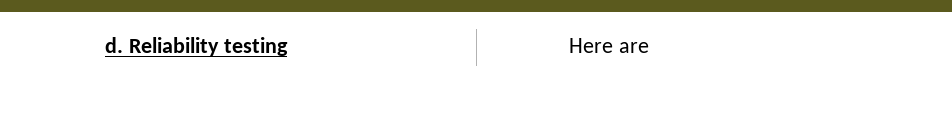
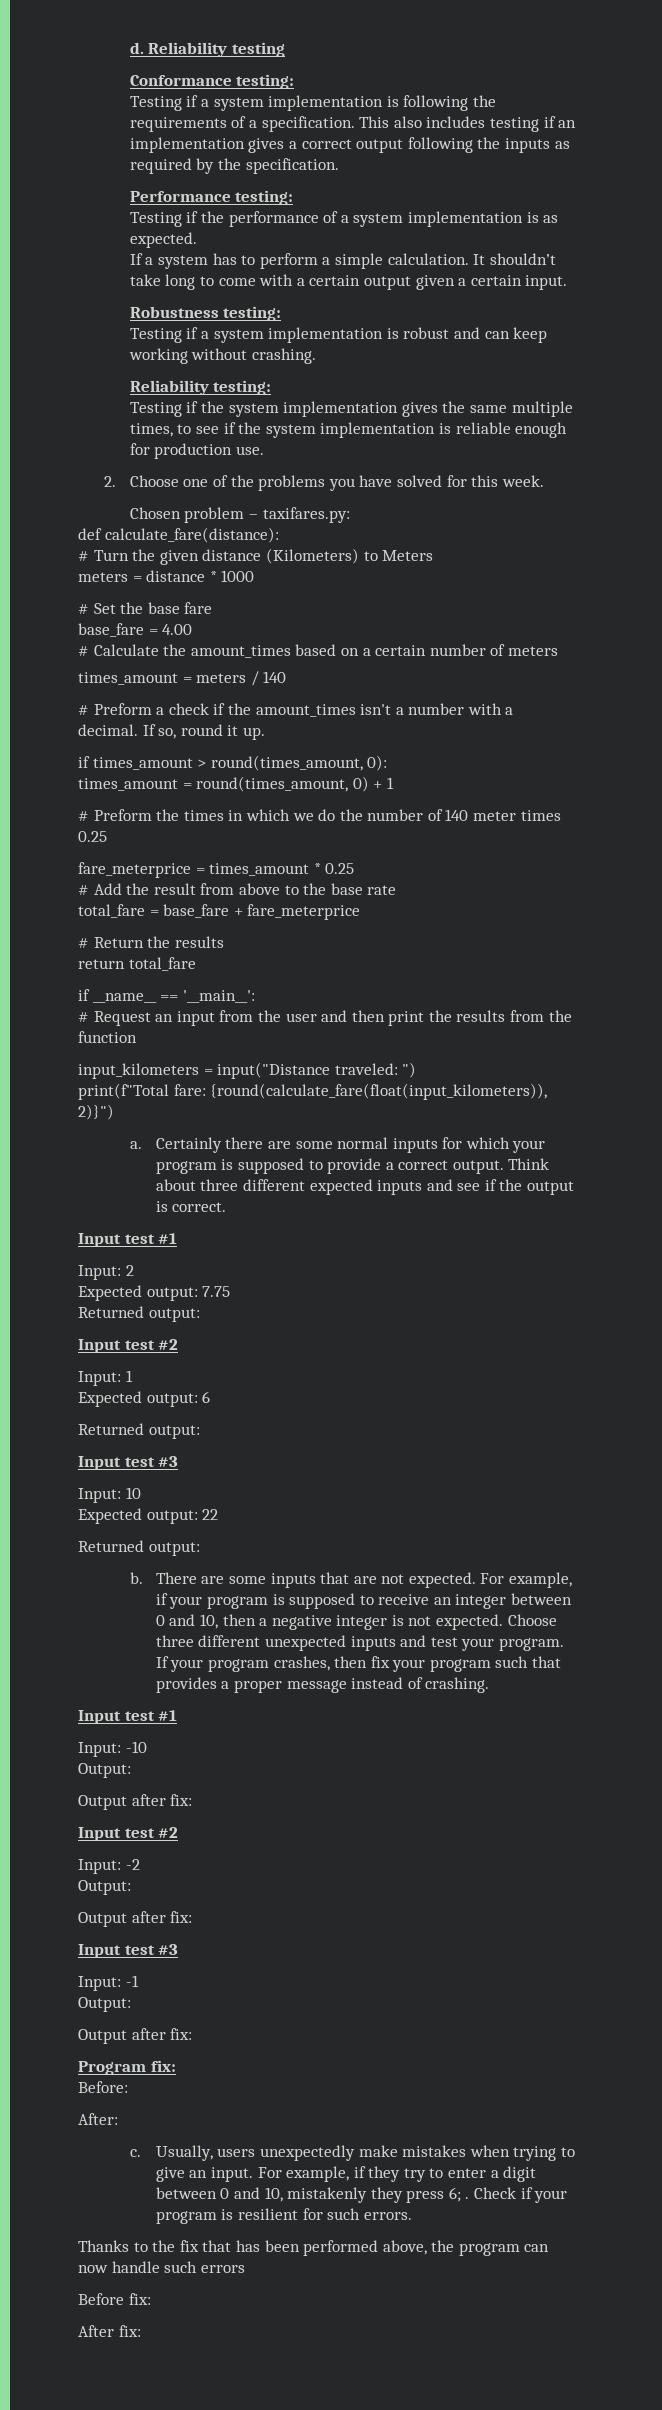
- Here are
+ Conformance testing:
+ Testing if a system implementation is following the requirements of a specification. This also includes testing if an implementation gives a correct output following the inputs as required by the specification.
+ Performance testing:
+ Testing if the performance of a system implementation is as expected.
+ If a system has to perform a simple calculation. It shouldn’t take long to come with a certain output given a certain input.
+ Robustness testing:
+ Testing if a system implementation is robust and can keep working without crashing.
+ Reliability testing:
+ Testing if the system implementation gives the same multiple times, to see if the system implementation is reliable enough for production use.
+ 2. Choose one of the problems you have solved for this week.
+ Chosen problem – taxifares.py:
+ def calculate_fare(distance):
+ # Turn the given distance (Kilometers) to Meters
+ meters = distance * 1000
+ # Set the base fare
+ base_fare = 4.00
+ # Calculate the amount_times based on a certain number of meters
+ times_amount = meters / 140
+ # Preform a check if the amount_times isn't a number with a decimal. If so, round it up.
+ if times_amount > round(times_amount, 0):
+ times_amount = round(times_amount, 0) + 1
+ # Preform the times in which we do the number of 140 meter times 0.25
+ fare_meterprice = times_amount * 0.25
+ # Add the result from above to the base rate
+ total_fare = base_fare + fare_meterprice
+ # Return the results
+ return total_fare
+ if __name__ == '__main__':
+ # Request an input from the user and then print the results from the function
+ input_kilometers = input("Distance traveled: ")
+ print(f"Total fare: {round(calculate_fare(float(input_kilometers)), 2)}")
+ a. Certainly there are some normal inputs for which your program is supposed to provide a correct output. Think about three different expected inputs and see if the output is correct.
+ Input test #1
+ Input: 2
+ Expected output: 7.75
+ Returned output:
+ Input test #2
+ Input: 1
+ Expected output: 6
+ Returned output:
+ Input test #3
+ Input: 10
+ Expected output: 22
+ Returned output:
+ b. There are some inputs that are not expected. For example, if your program is supposed to receive an integer between 0 and 10, then a negative integer is not expected. Choose three different unexpected inputs and test your program. If your program crashes, then fix your program such that provides a proper message instead of crashing.
+ Input test #1
+ Input: -10
+ Output:
+ Output after fix:
+ Input test #2
+ Input: -2
+ Output:
+ Output after fix:
+ Input test #3
+ Input: -1
+ Output:
+ Output after fix:
+ Program fix:
+ Before:
+ After:
+ c. Usually, users unexpectedly make mistakes when trying to give an input. For example, if they try to enter a digit between 0 and 10, mistakenly they press 6; . Check if your program is resilient for such errors.
+ Thanks to the fix that has been performed above, the program can now handle such errors
+ Before fix:
+ After fix:

